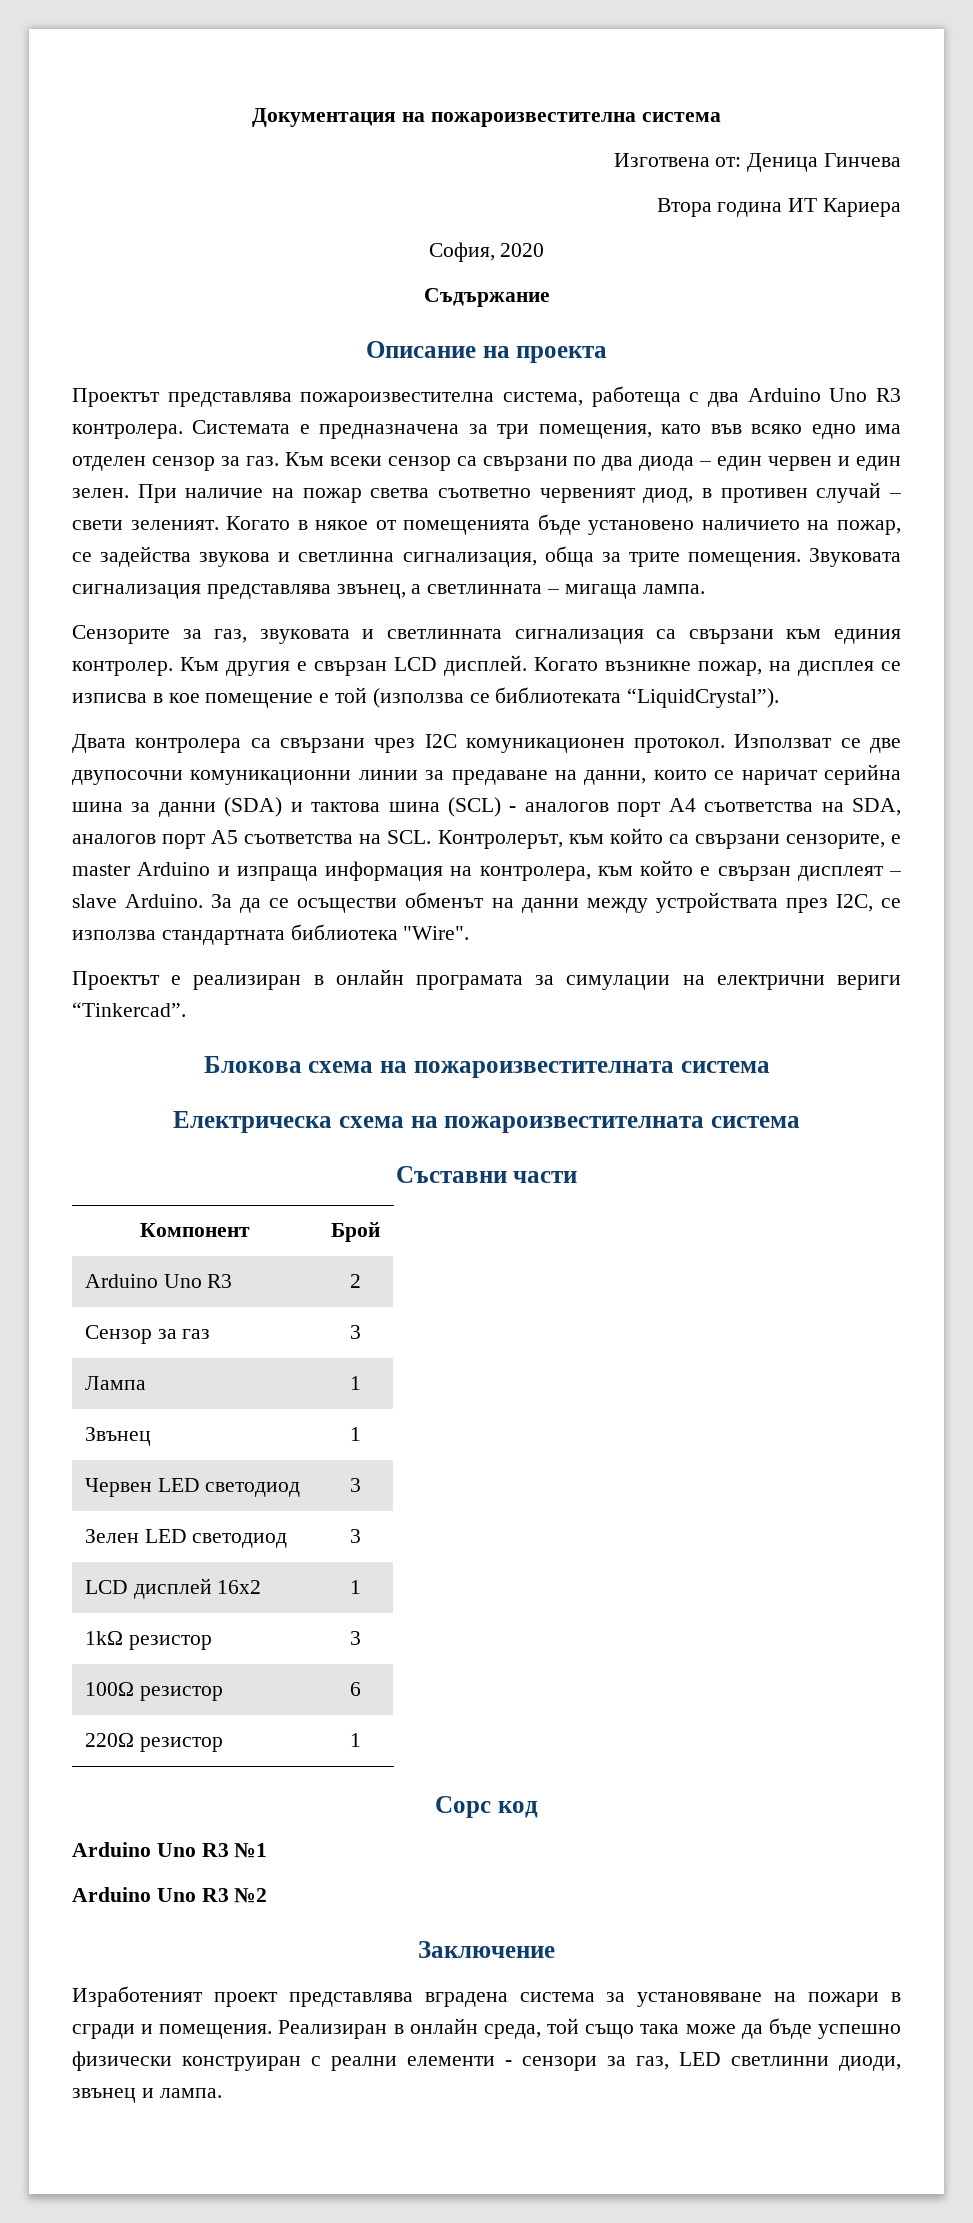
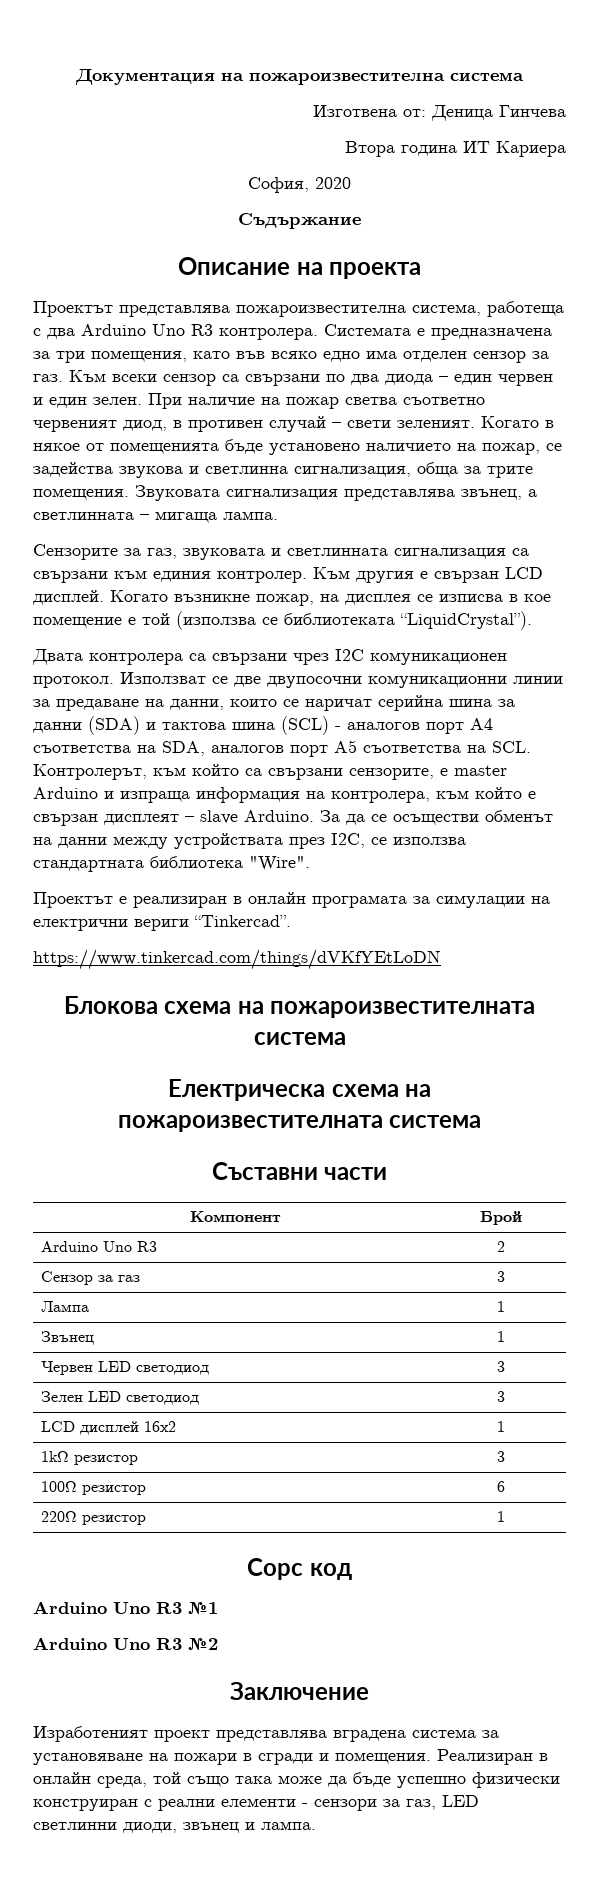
+ https://www.tinkercad.com/things/dVKfYEtLoDN

